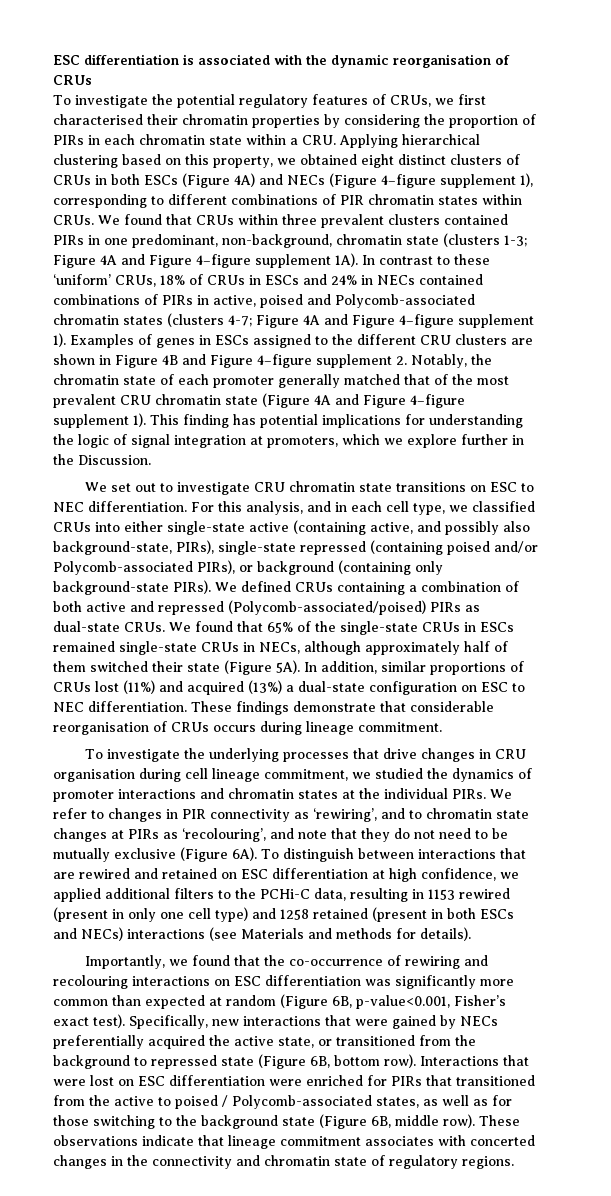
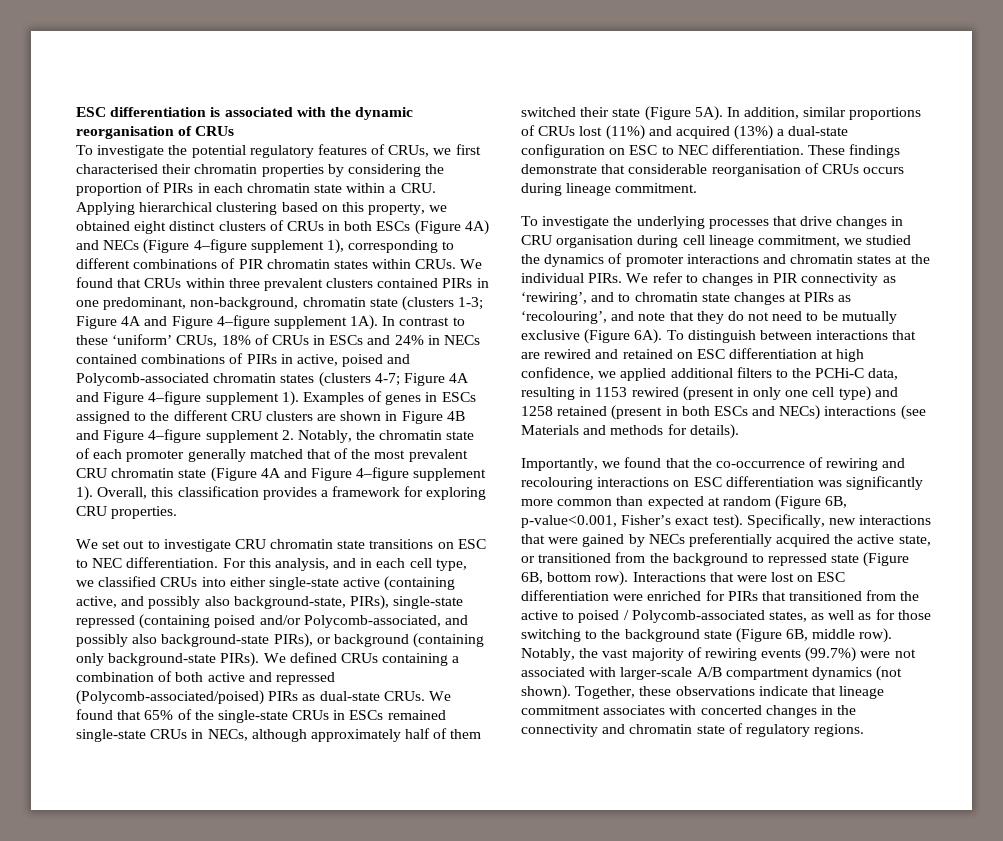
- This finding has potential implications for understanding the logic of signal integration at promoters, which we explore further in the Discussion.
+ Overall, this classification provides a framework for exploring CRU properties.
- For this analysis, and in each cell type, we classified CRUs into either single-state active (containing active, and possibly also background-state, PIRs), single-state repressed (containing poised and/or Polycomb-associated PIRs), or background (containing only background-state PIRs).
+ For this analysis, and in each cell type, we classified CRUs into either single-state active (containing active, and possibly also background-state, PIRs), single-state repressed (containing poised and/or Polycomb-associated, and possibly also background-state PIRs), or background (containing only background-state PIRs).
- These observations indicate that lineage commitment associates with concerted changes in the connectivity and chromatin state of regulatory regions.
+ Notably, the vast majority of rewiring events (99.7%) were not associated with larger-scale A/B compartment dynamics (not shown). Together, these observations indicate that lineage commitment associates with concerted changes in the connectivity and chromatin state of regulatory regions.

